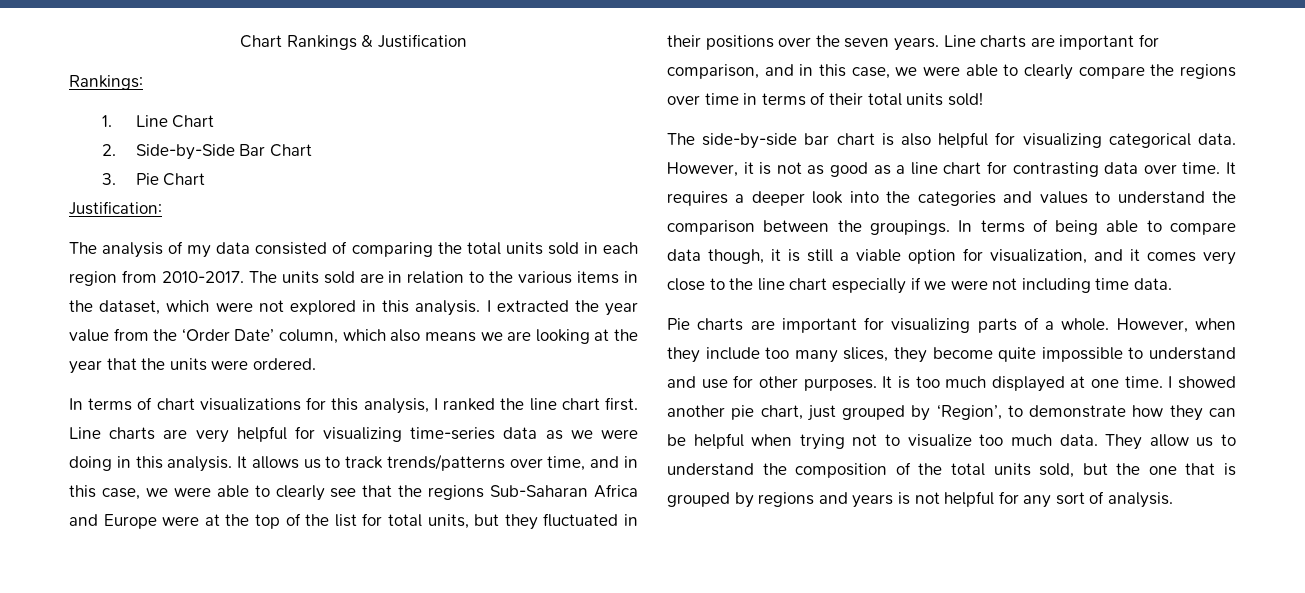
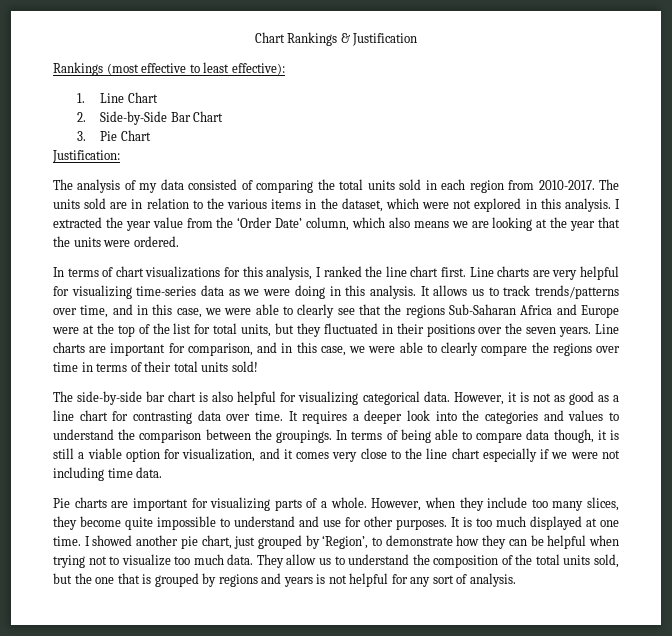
- Rankings:
+ Rankings (most effective to least effective):

